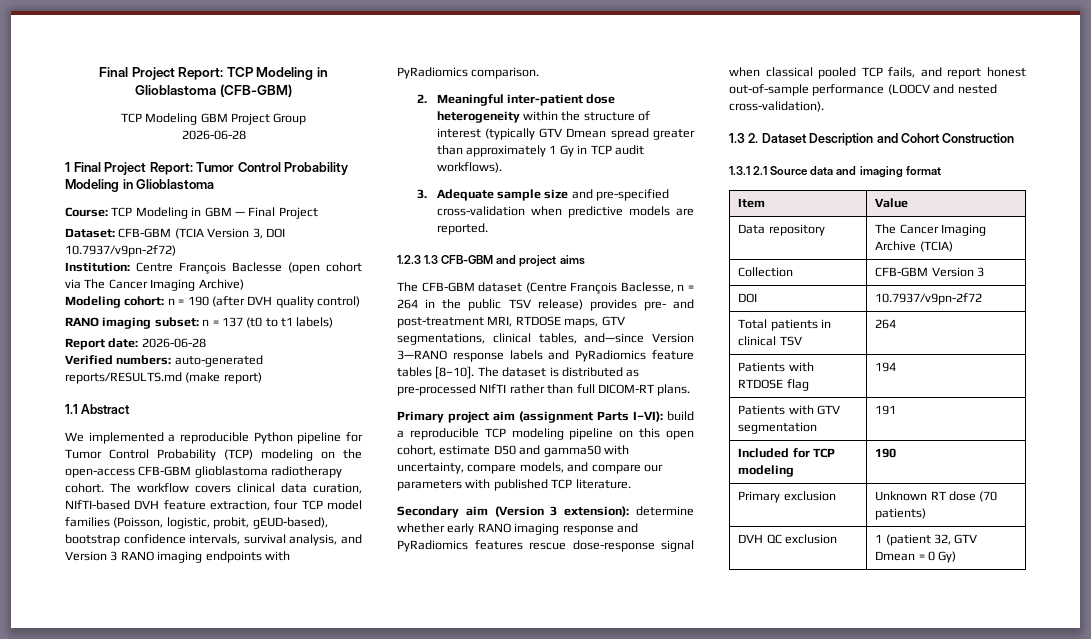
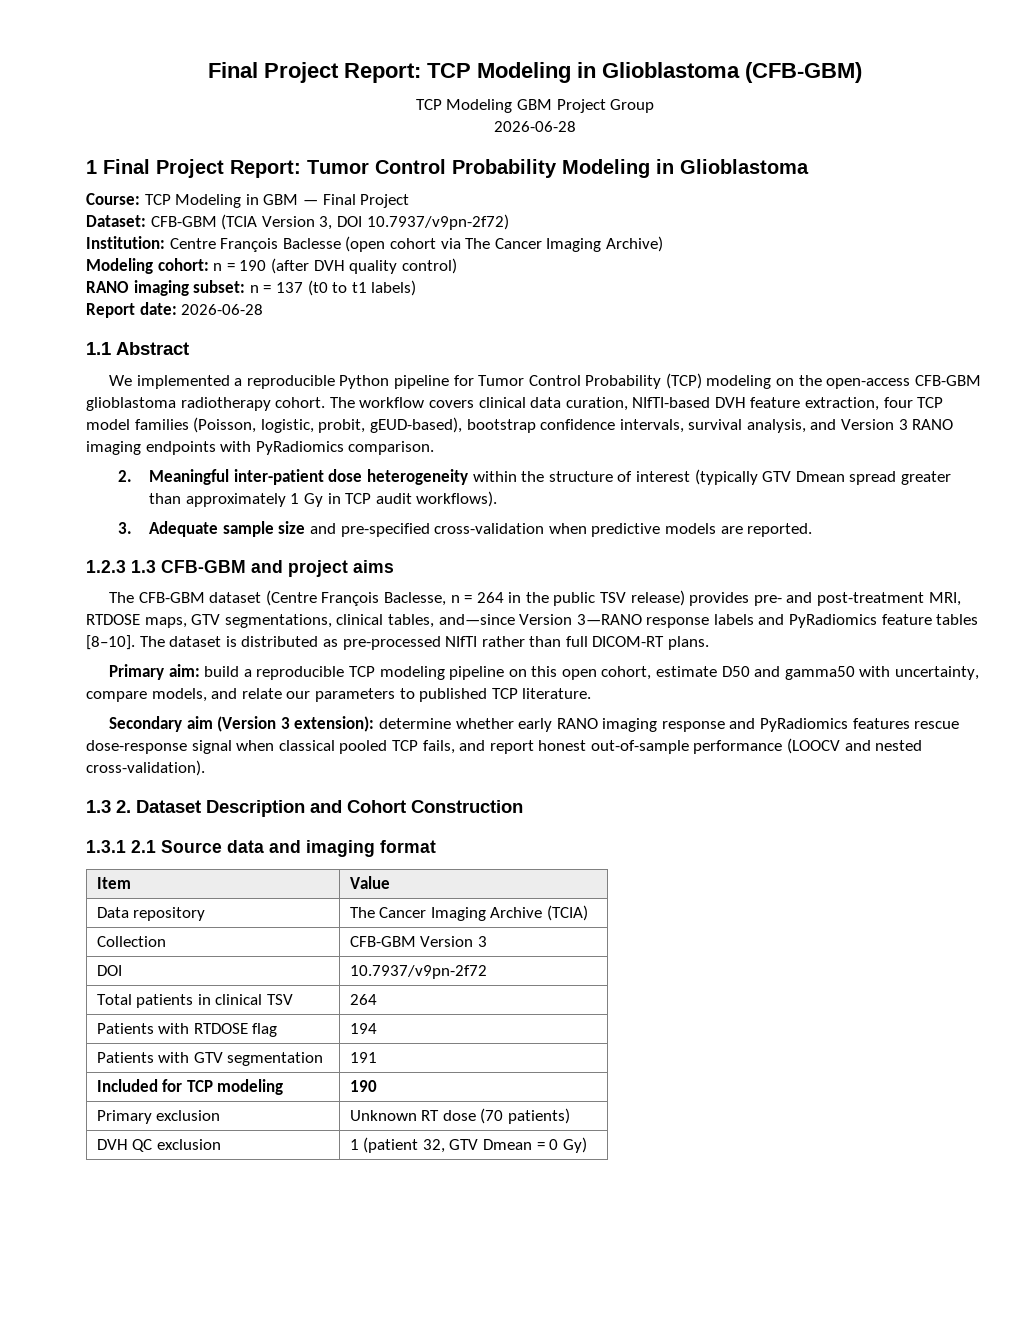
- Verified numbers: auto-generated reports/RESULTS.md (make report)
- Primary project aim (assignment Parts I–VI): build a reproducible TCP modeling pipeline on this open cohort, estimate D50 and gamma50 with uncertainty, compare models, and compare our parameters with published TCP literature.
+ Primary aim: build a reproducible TCP modeling pipeline on this open cohort, estimate D50 and gamma50 with uncertainty, compare models, and relate our parameters to published TCP literature.

